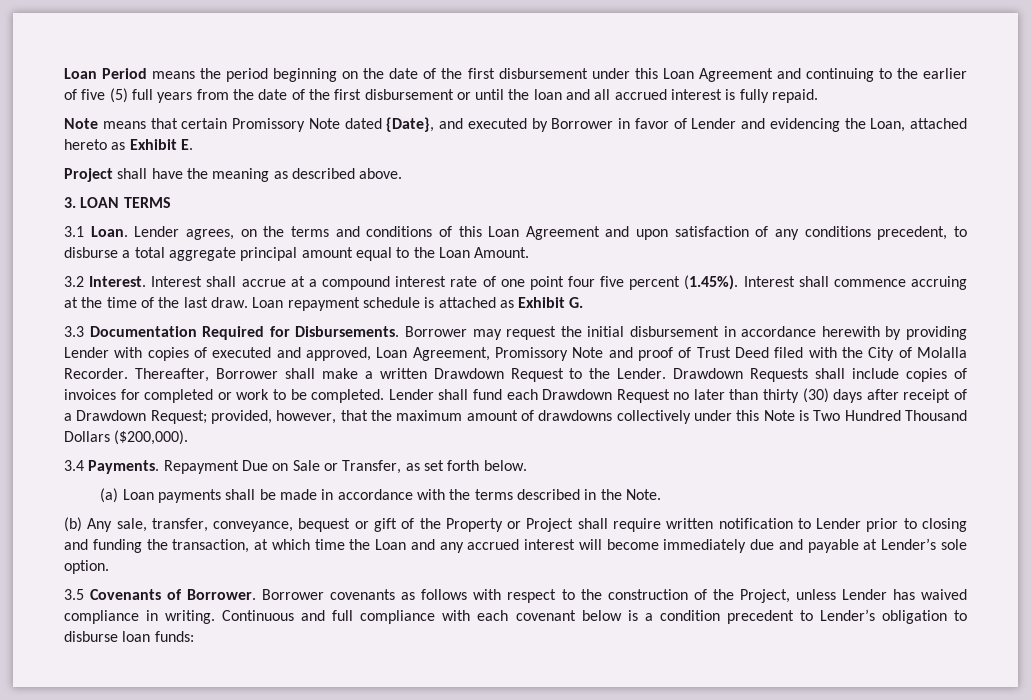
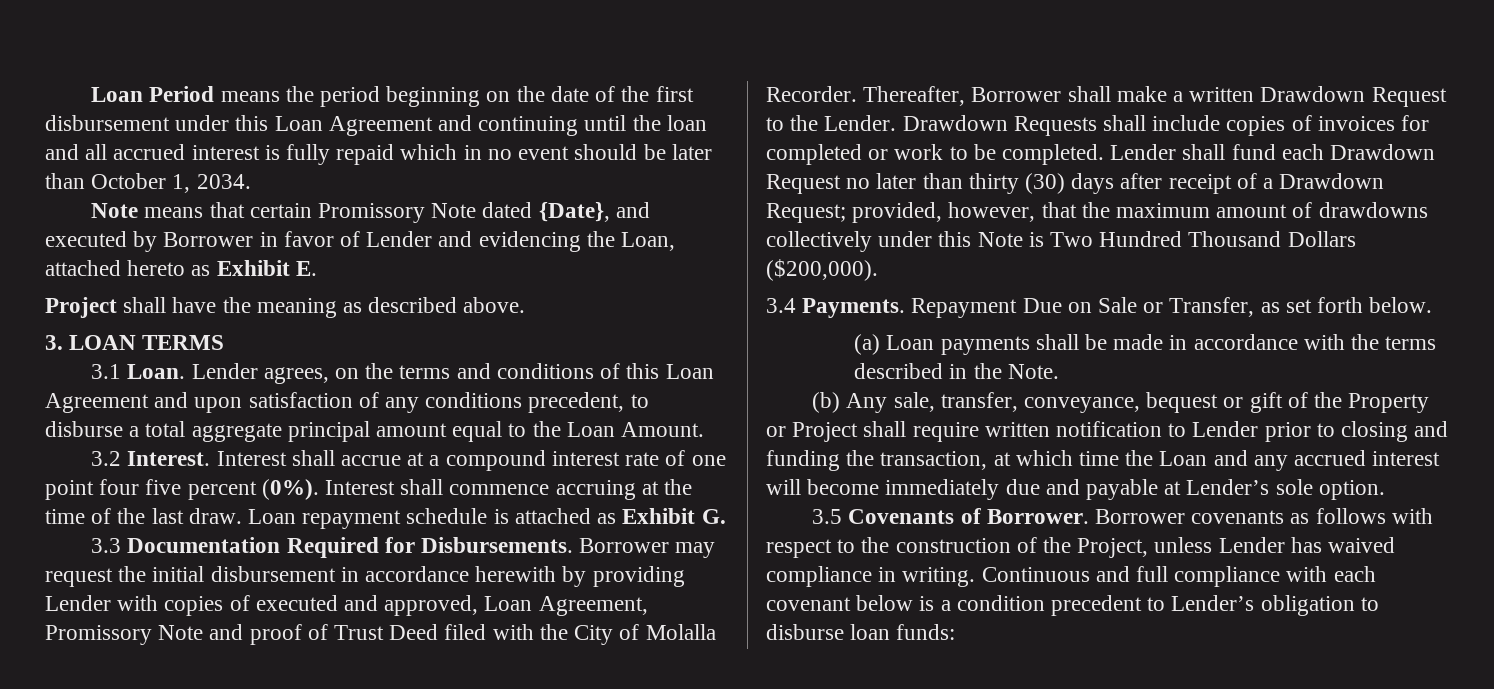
- Loan Period means the period beginning on the date of the first disbursement under this Loan Agreement and continuing to the earlier of five (5) full years from the date of the first disbursement or until the loan and all accrued interest is fully repaid.
+ Loan Period means the period beginning on the date of the first disbursement under this Loan Agreement and continuing until the loan and all accrued interest is fully repaid which in no event should be later than October 1, 2034.
- Interest shall accrue at a compound interest rate of one point four five percent (1.45%). Interest shall commence accruing at the time of the last draw.
+ Interest shall accrue at a compound interest rate of one point four five percent (0%). Interest shall commence accruing at the time of the last draw.

